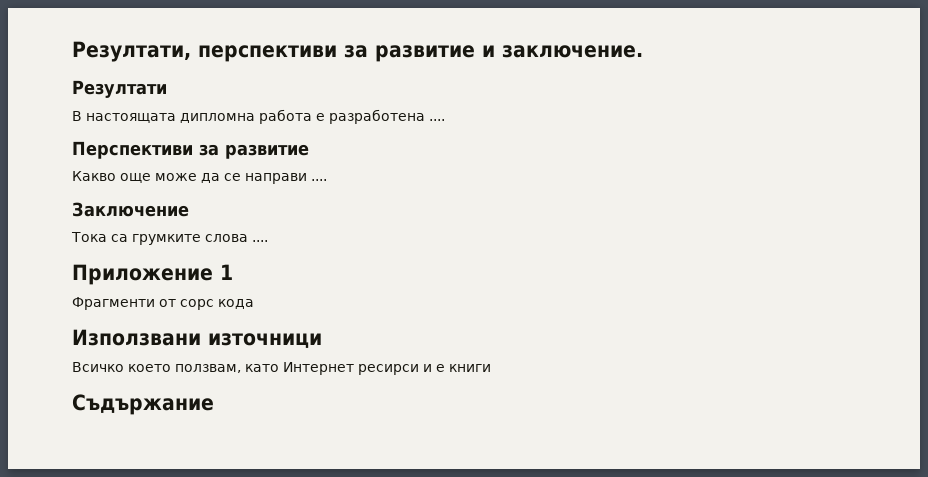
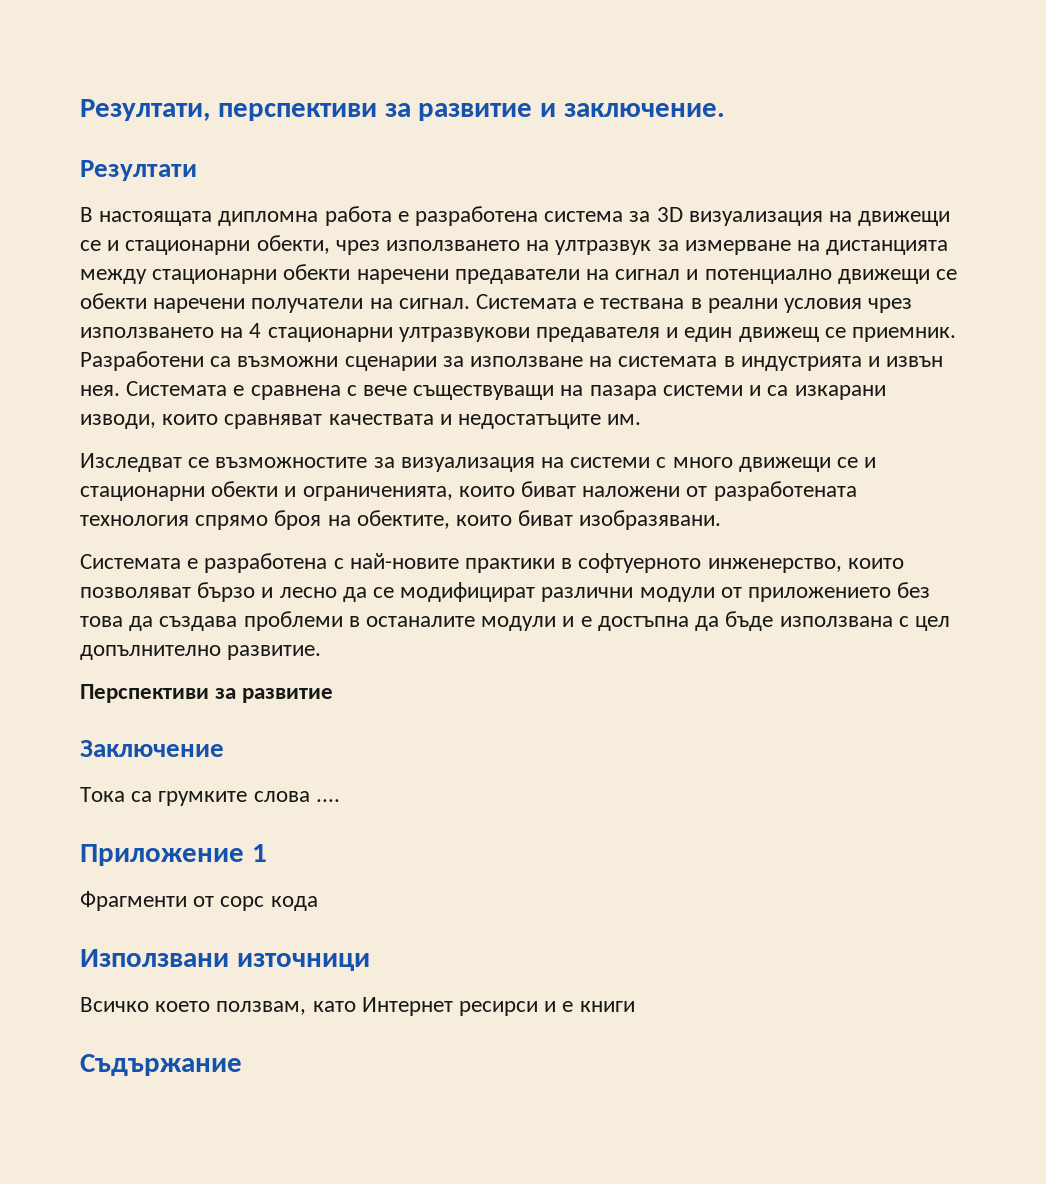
- В настоящата дипломна работа е разработена ....
+ В настоящата дипломна работа е разработена система за 3D визуализация на движещи се и стационарни обекти, чрез използването на ултразвук за измерване на дистанцията между стационарни обекти наречени предаватели на сигнал и потенциално движещи се обекти наречени получатели на сигнал. Системата е тествана в реални условия чрез използването на 4 стационарни ултразвукови предавателя и един движещ се приемник. Разработени са възможни сценарии за използване на системата в индустрията и извън нея. Системата е сравнена с вече съществуващи на пазара системи и са изкарани изводи, които сравняват качествата и недостатъците им.
+ Изследват се възможностите за визуализация на системи с много движещи се и стационарни обекти и ограниченията, които биват наложени от разработената технология спрямо броя на обектите, които биват изобразявани.
+ Системата е разработена с най-новите практики в софтуерното инженерство, които позволяват бързо и лесно да се модифицират различни модули от приложението без това да създава проблеми в останалите модули и е достъпна да бъде използвана с цел допълнително развитие.
  Перспективи за развитие
- Какво още може да се направи ....

